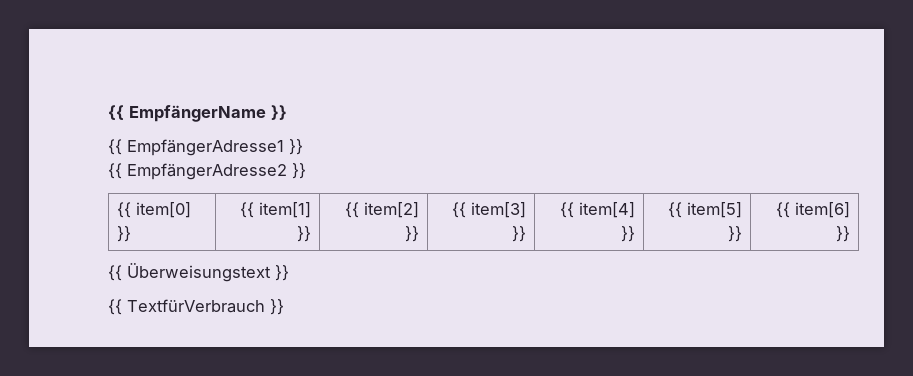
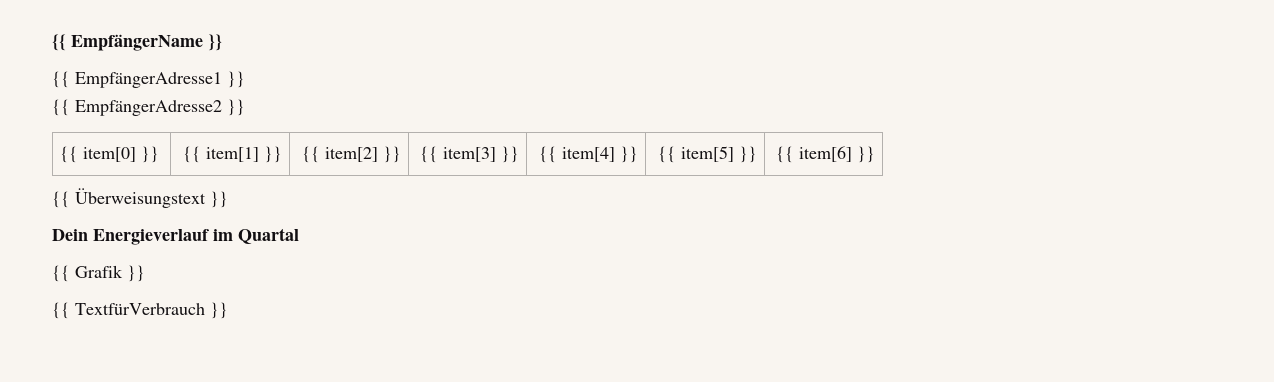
+ Dein Energieverlauf im Quartal
+ {{ Grafik }}

